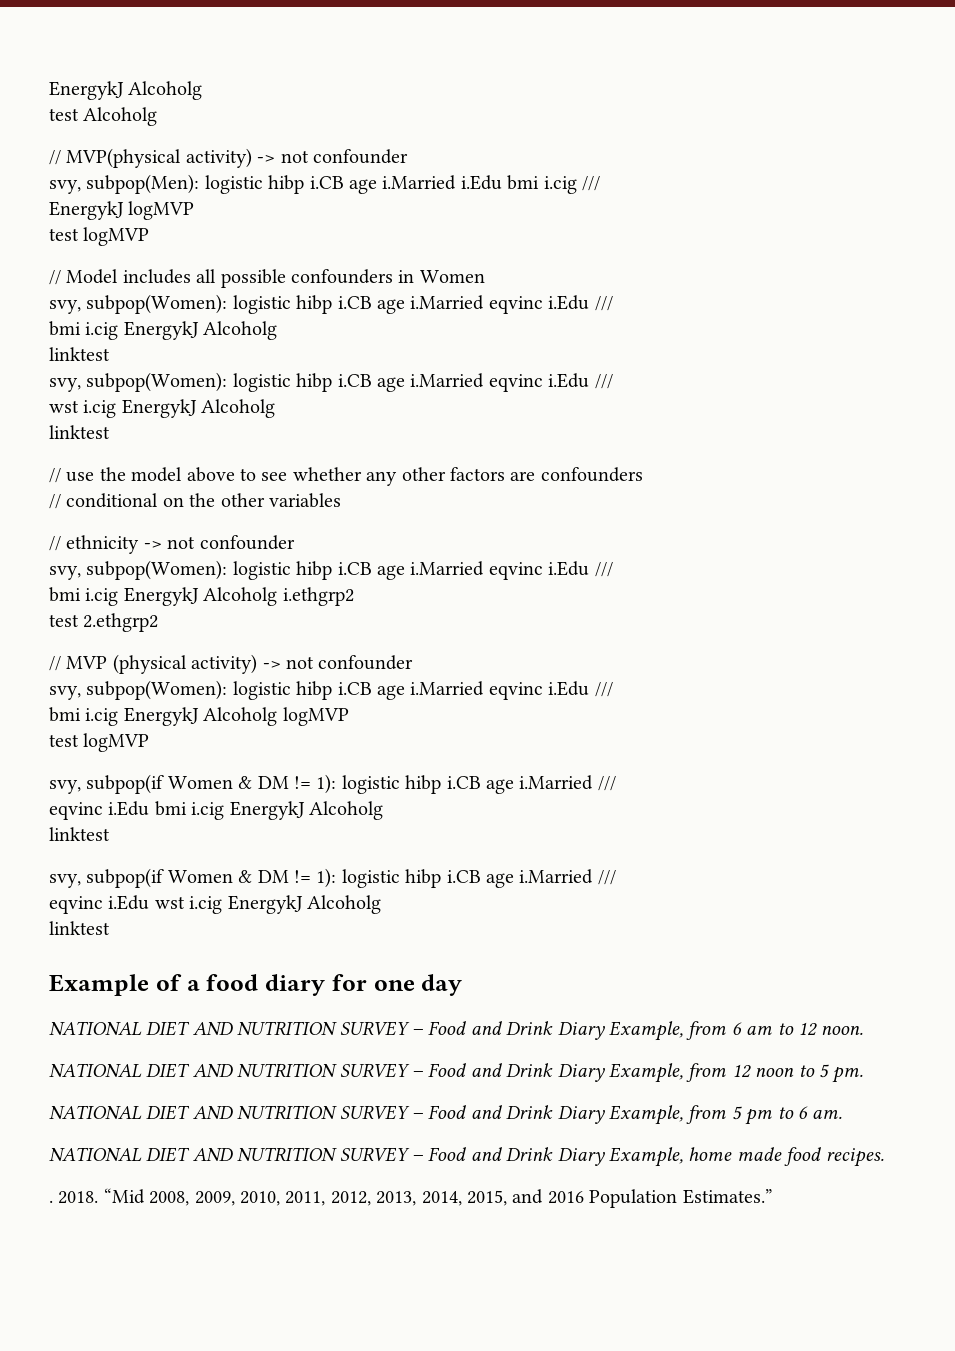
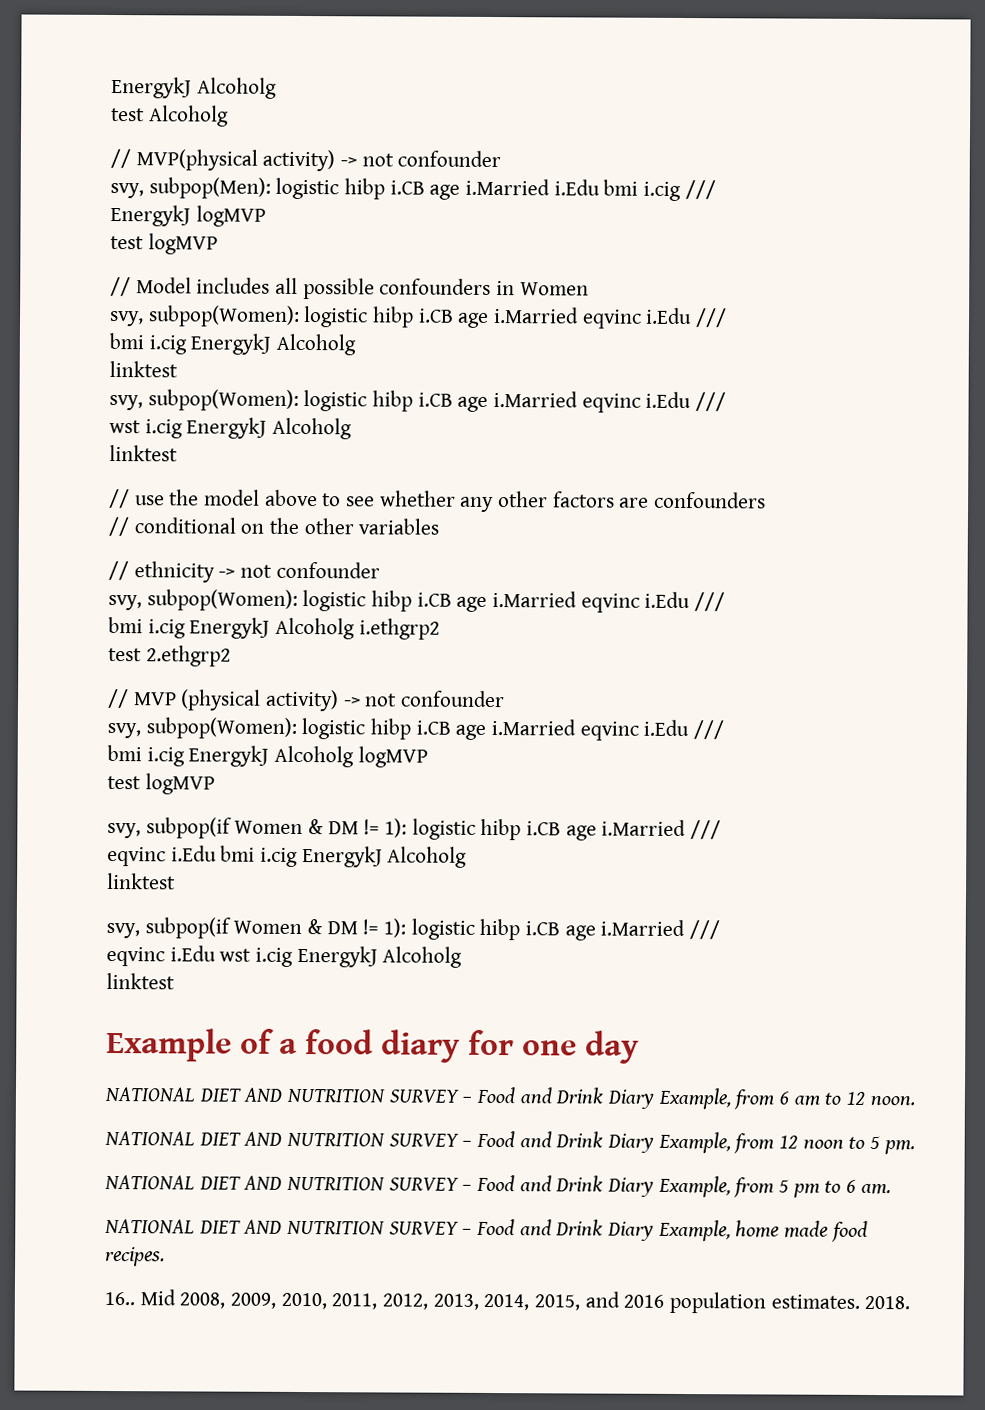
- . 2018. “Mid 2008, 2009, 2010, 2011, 2012, 2013, 2014, 2015, and 2016 Population Estimates.”
+ 16.. Mid 2008, 2009, 2010, 2011, 2012, 2013, 2014, 2015, and 2016 population estimates. 2018.

